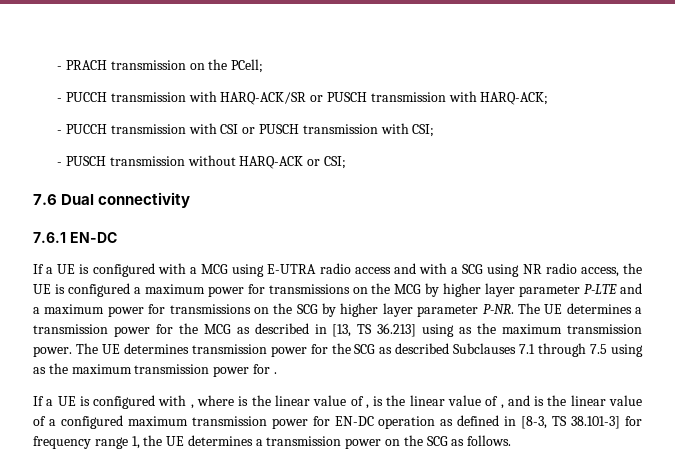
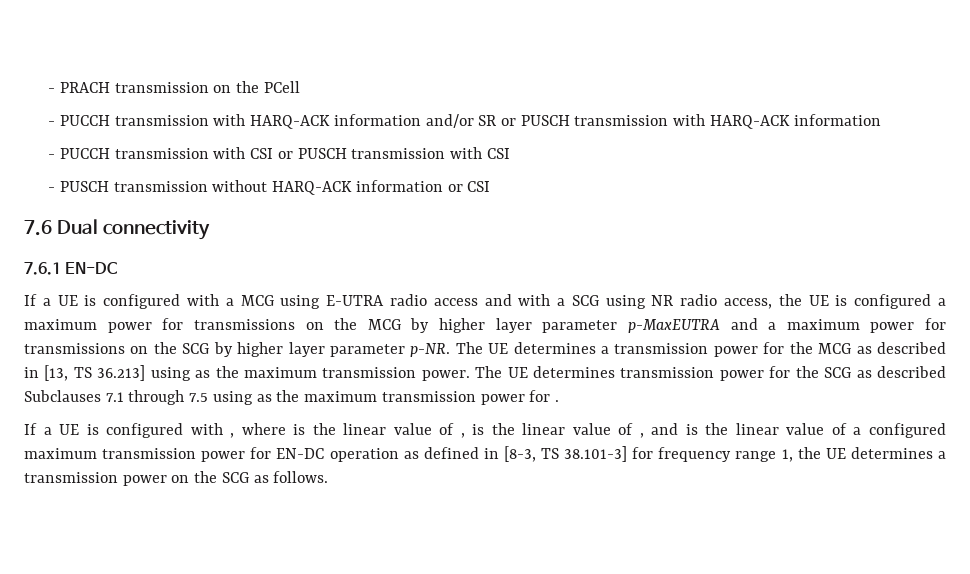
- - PRACH transmission on the PCell;
- - PUCCH transmission with HARQ-ACK/SR or PUSCH transmission with HARQ-ACK;
+ - PRACH transmission on the PCell
+ - PUCCH transmission with HARQ-ACK information and/or SR or PUSCH transmission with HARQ-ACK information
- - PUCCH transmission with CSI or PUSCH transmission with CSI;
+ - PUCCH transmission with CSI or PUSCH transmission with CSI
- - PUSCH transmission without HARQ-ACK or CSI;
+ - PUSCH transmission without HARQ-ACK information or CSI
- If a UE is configured with a MCG using E-UTRA radio access and with a SCG using NR radio access, the UE is configured a maximum power for transmissions on the MCG by higher layer parameter P-LTE and a maximum power for transmissions on the SCG by higher layer parameter P-NR.
+ If a UE is configured with a MCG using E-UTRA radio access and with a SCG using NR radio access, the UE is configured a maximum power for transmissions on the MCG by higher layer parameter p-MaxEUTRA and a maximum power for transmissions on the SCG by higher layer parameter p-NR.

